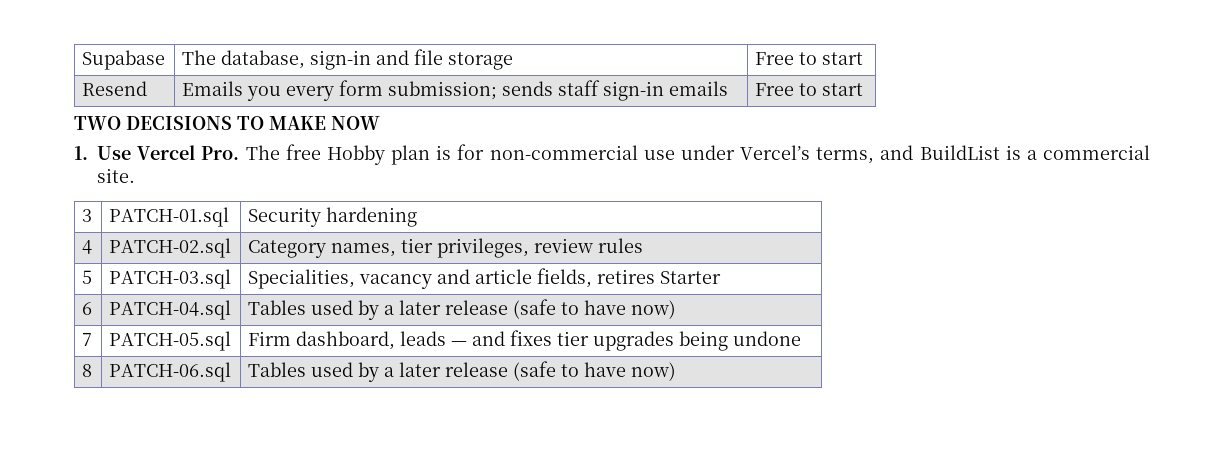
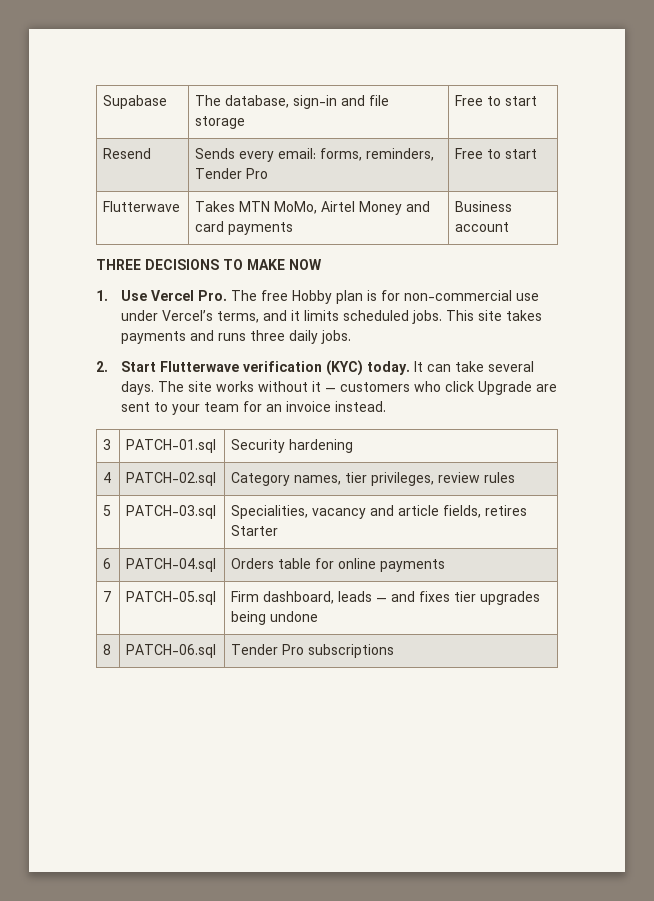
- Resend | Emails you every form submission; sends staff sign-in emails | Free to start
- TWO DECISIONS TO MAKE NOW
+ Resend | Sends every email: forms, reminders, Tender Pro | Free to start
+ Flutterwave | Takes MTN MoMo, Airtel Money and card payments | Business account
+ THREE DECISIONS TO MAKE NOW
- 1. Use Vercel Pro. The free Hobby plan is for non-commercial use under Vercel’s terms, and BuildList is a commercial site.
+ 1. Use Vercel Pro. The free Hobby plan is for non-commercial use under Vercel’s terms, and it limits scheduled jobs. This site takes payments and runs three daily jobs.
+ 2. Start Flutterwave verification (KYC) today. It can take several days. The site works without it — customers who click Upgrade are sent to your team for an invoice instead.
- 6 | PATCH-04.sql | Tables used by a later release (safe to have now)
+ 6 | PATCH-04.sql | Orders table for online payments
- 8 | PATCH-06.sql | Tables used by a later release (safe to have now)
+ 8 | PATCH-06.sql | Tender Pro subscriptions

